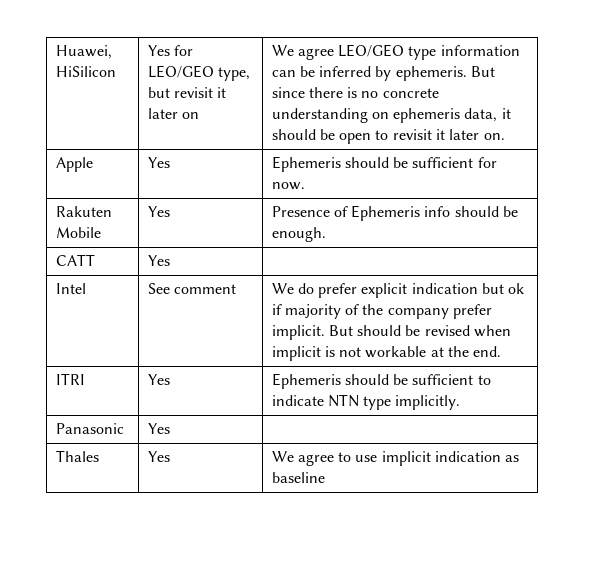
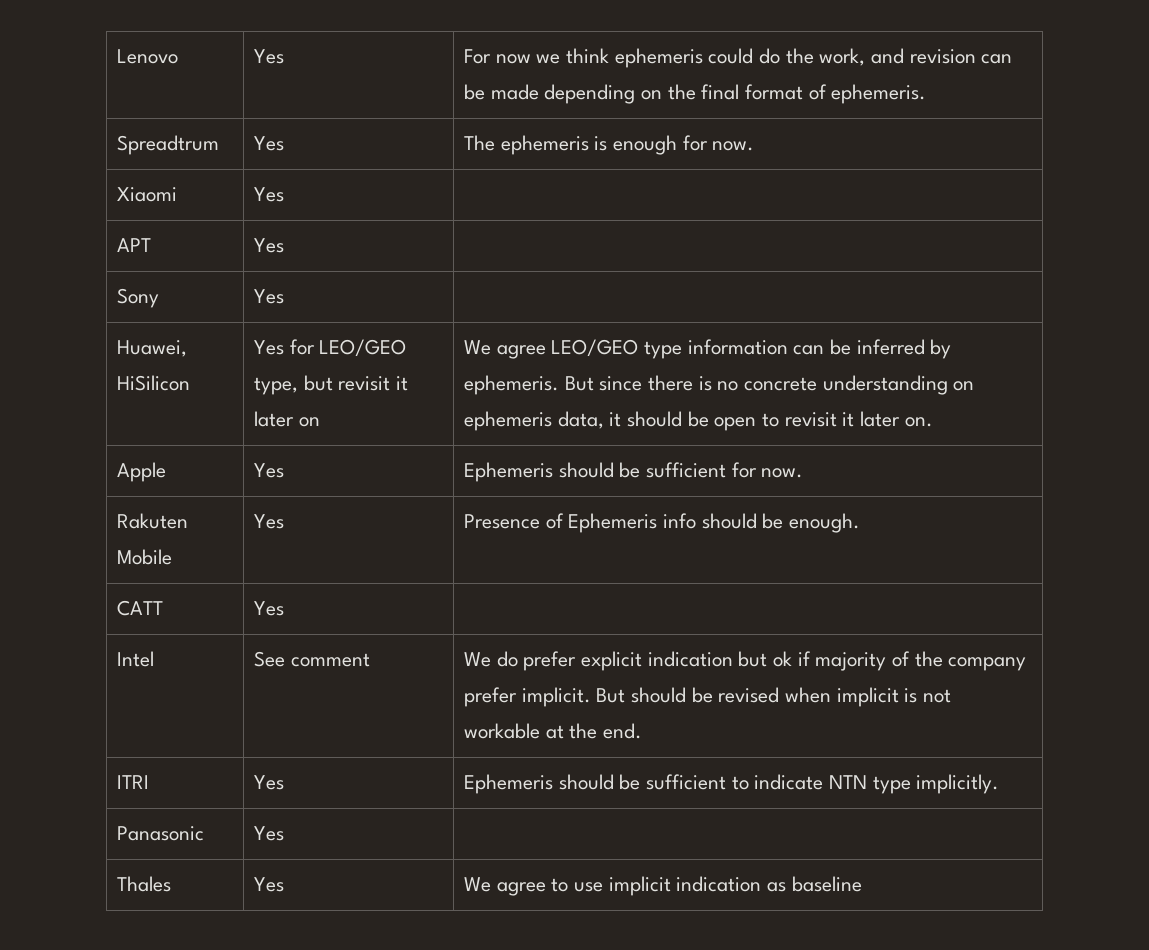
+ Lenovo | Yes | For now we think ephemeris could do the work, and revision can be made depending on the final format of ephemeris.
+ Spreadtrum | Yes | The ephemeris is enough for now.
+ Xiaomi | Yes |
+ APT | Yes |
+ Sony | Yes |

